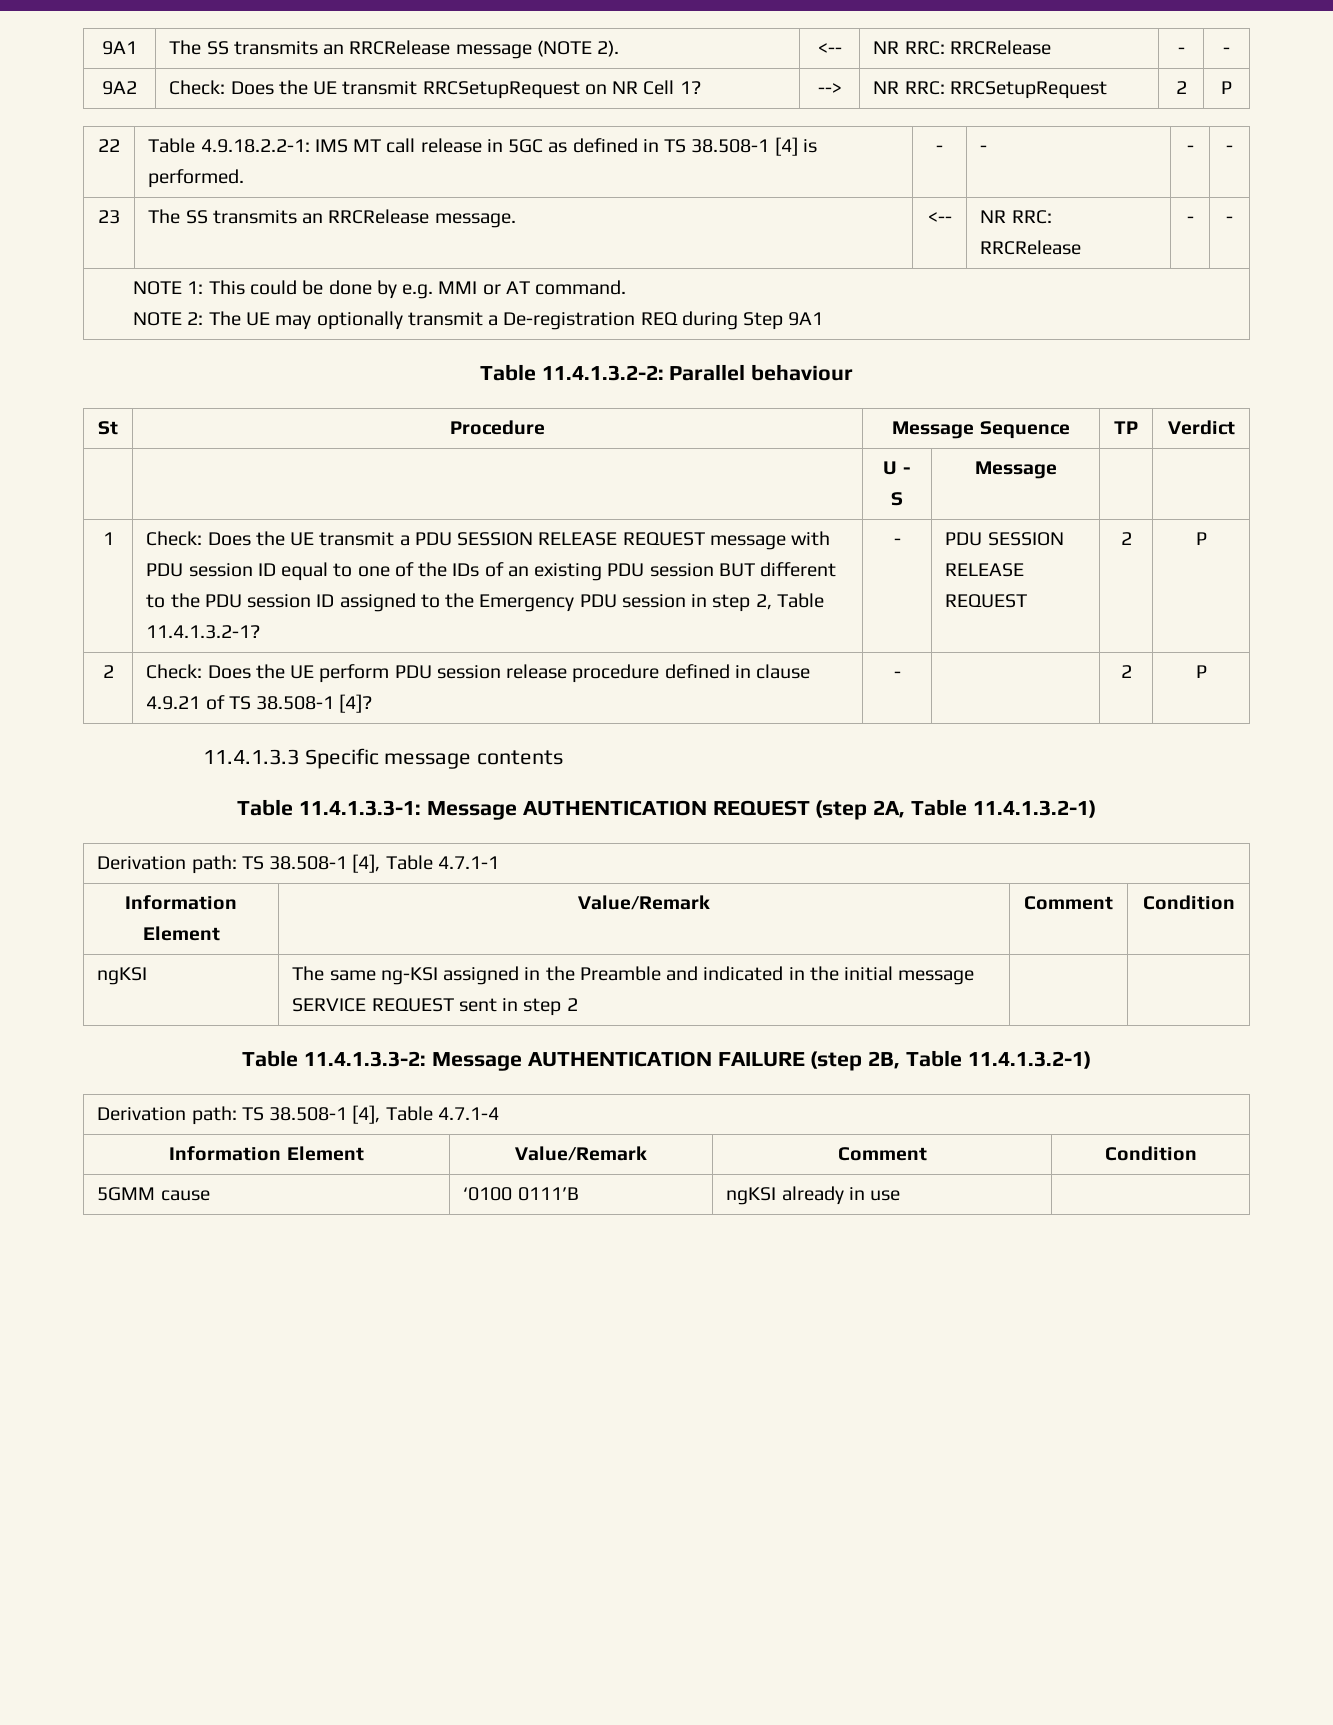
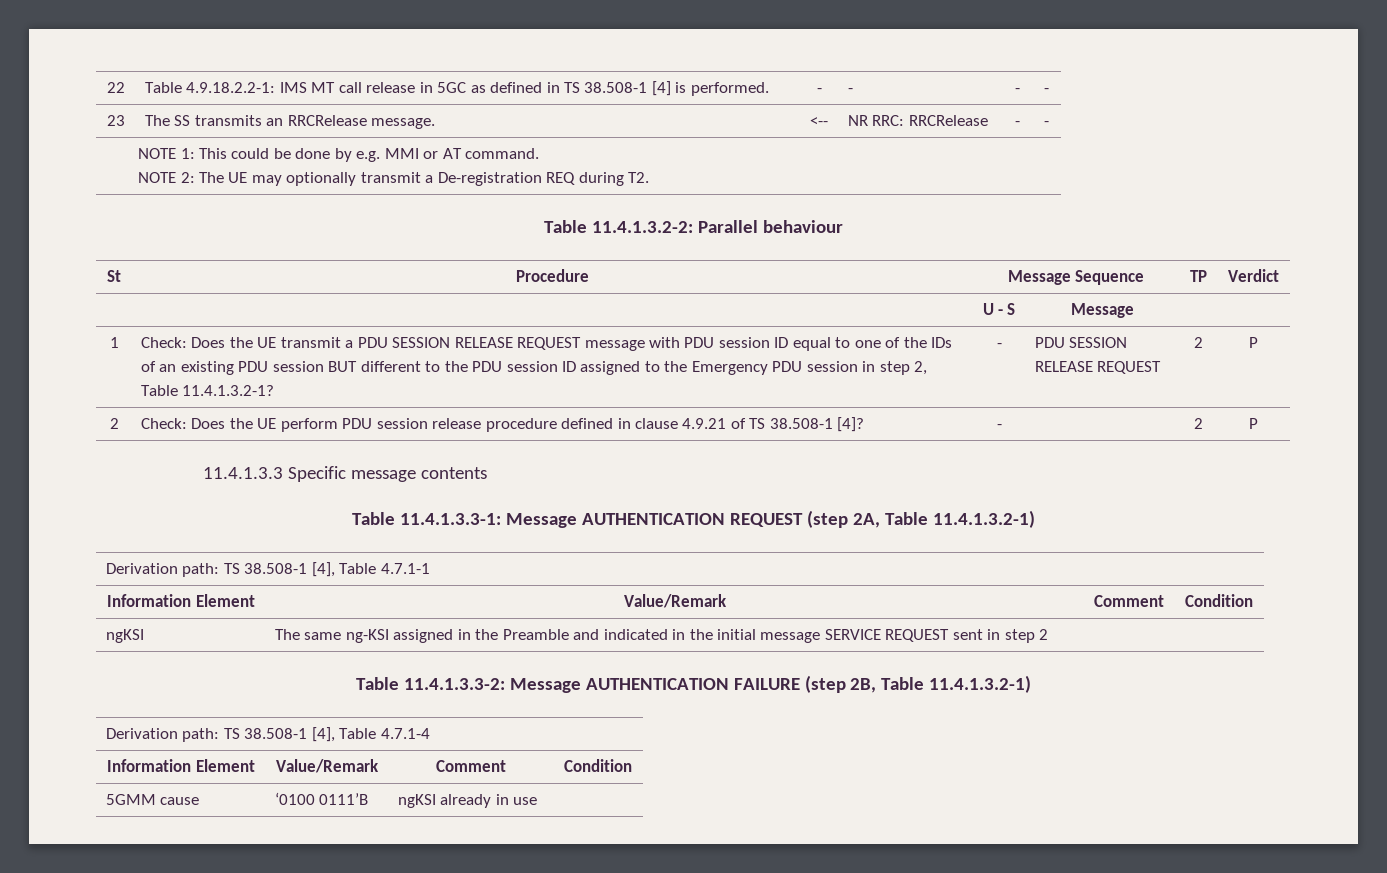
- 9A1 | The SS transmits an RRCRelease message (NOTE 2). | <-- | NR RRC: RRCRelease | - | -
- 9A2 | Check: Does the UE transmit RRCSetupRequest on NR Cell 1? | --> | NR RRC: RRCSetupRequest | 2 | P
  NOTE 1: This could be done by e.g. MMI or AT command.
- NOTE 2: The UE may optionally transmit a De-registration REQ during Step 9A1
+ NOTE 2: The UE may optionally transmit a De-registration REQ during T2.

